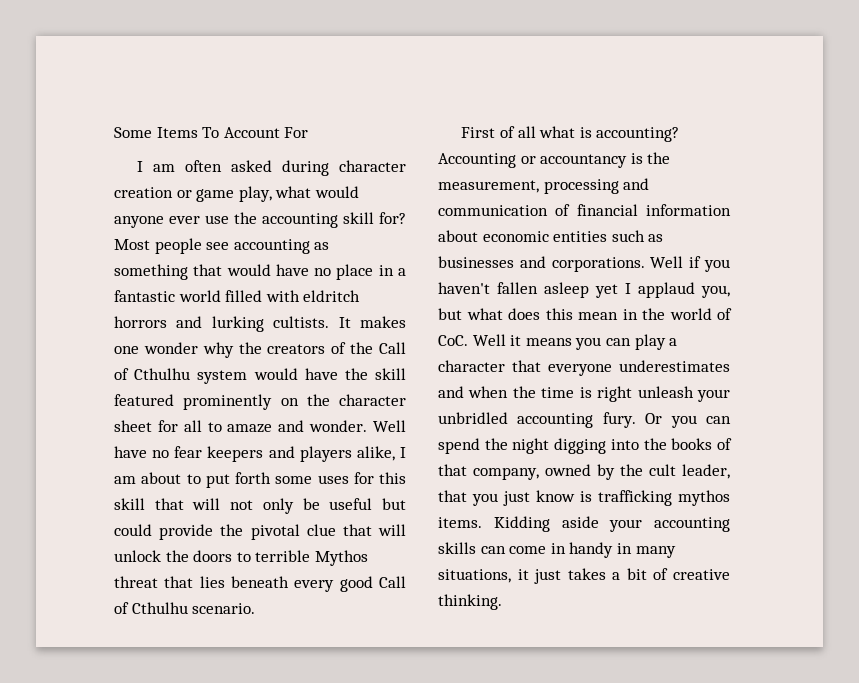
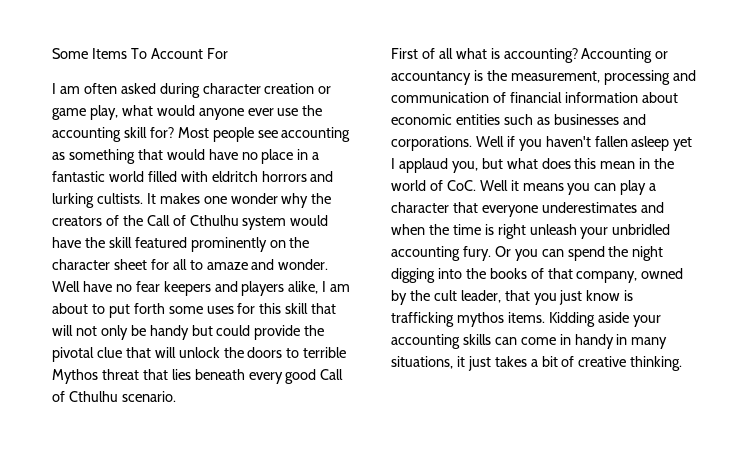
- Well have no fear keepers and players alike, I am about to put forth some uses for this skill that will not only be useful but could provide the pivotal clue that will unlock the doors to terrible Mythos threat that lies beneath every good Call of Cthulhu scenario.
+ Well have no fear keepers and players alike, I am about to put forth some uses for this skill that will not only be handy but could provide the pivotal clue that will unlock the doors to terrible Mythos threat that lies beneath every good Call of Cthulhu scenario.

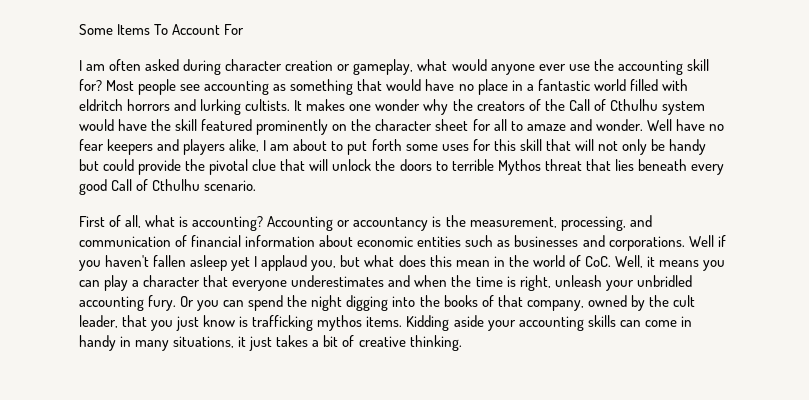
- I am often asked during character creation or game play, what would anyone ever use the accounting skill for?
+ I am often asked during character creation or gameplay, what would anyone ever use the accounting skill for?
- First of all what is accounting?
+ First of all, what is accounting?
- Accounting or accountancy is the measurement, processing and communication of financial information about economic entities such as businesses and corporations.
+ Accounting or accountancy is the measurement, processing, and communication of financial information about economic entities such as businesses and corporations.
- Well if you haven't fallen asleep yet I applaud you, but what does this mean in the world of CoC. Well it means you can play a character that everyone underestimates and when the time is right unleash your unbridled accounting fury.
+ Well if you haven't fallen asleep yet I applaud you, but what does this mean in the world of CoC. Well, it means you can play a character that everyone underestimates and when the time is right, unleash your unbridled accounting fury.

